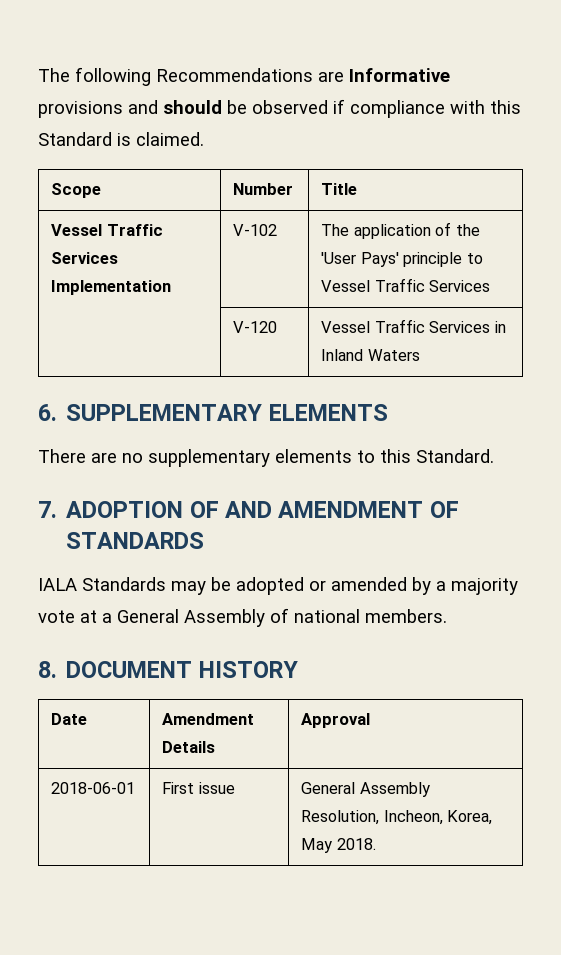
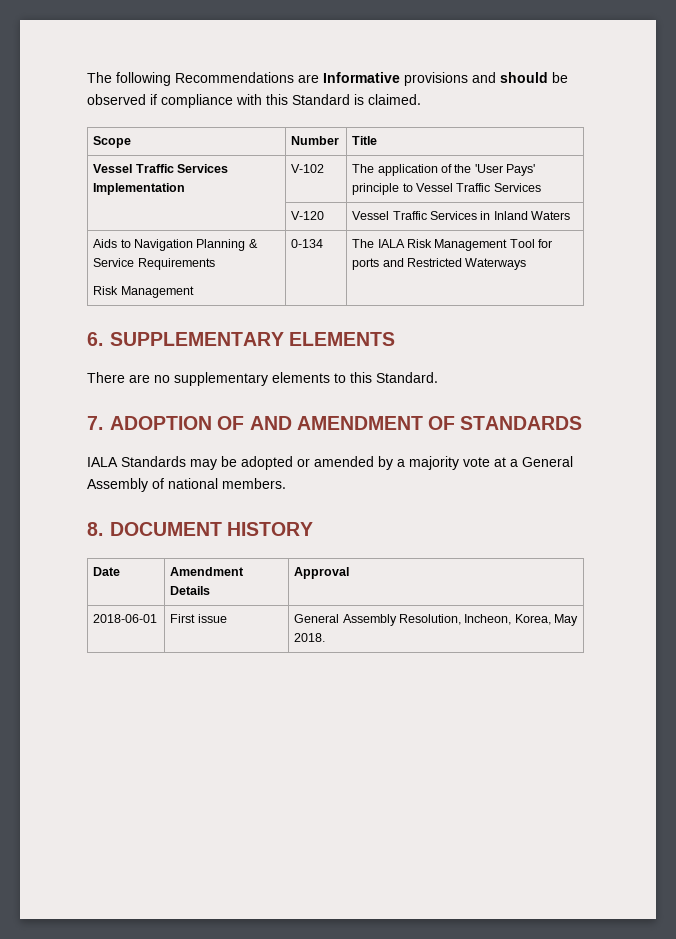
+ Aids to Navigation Planning & Service Requirements
+ Risk Management | 0-134 | The IALA Risk Management Tool for ports and Restricted Waterways

